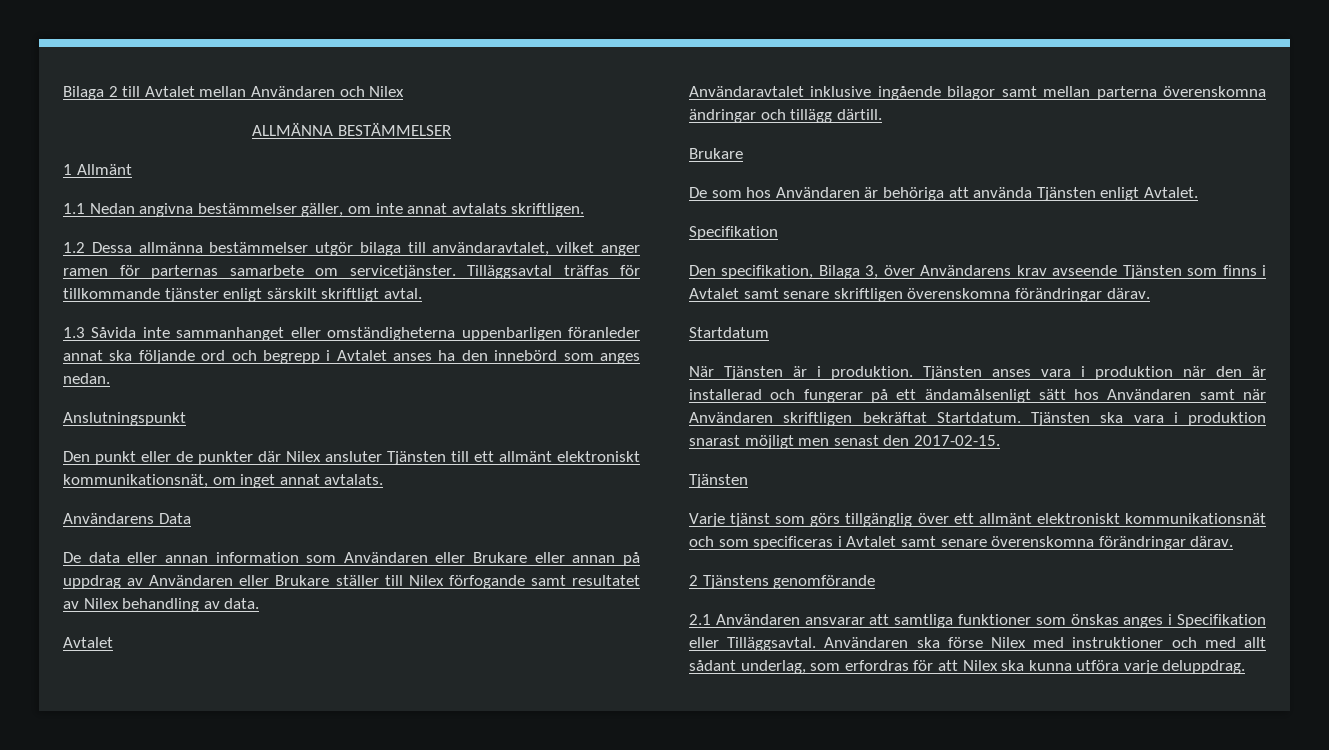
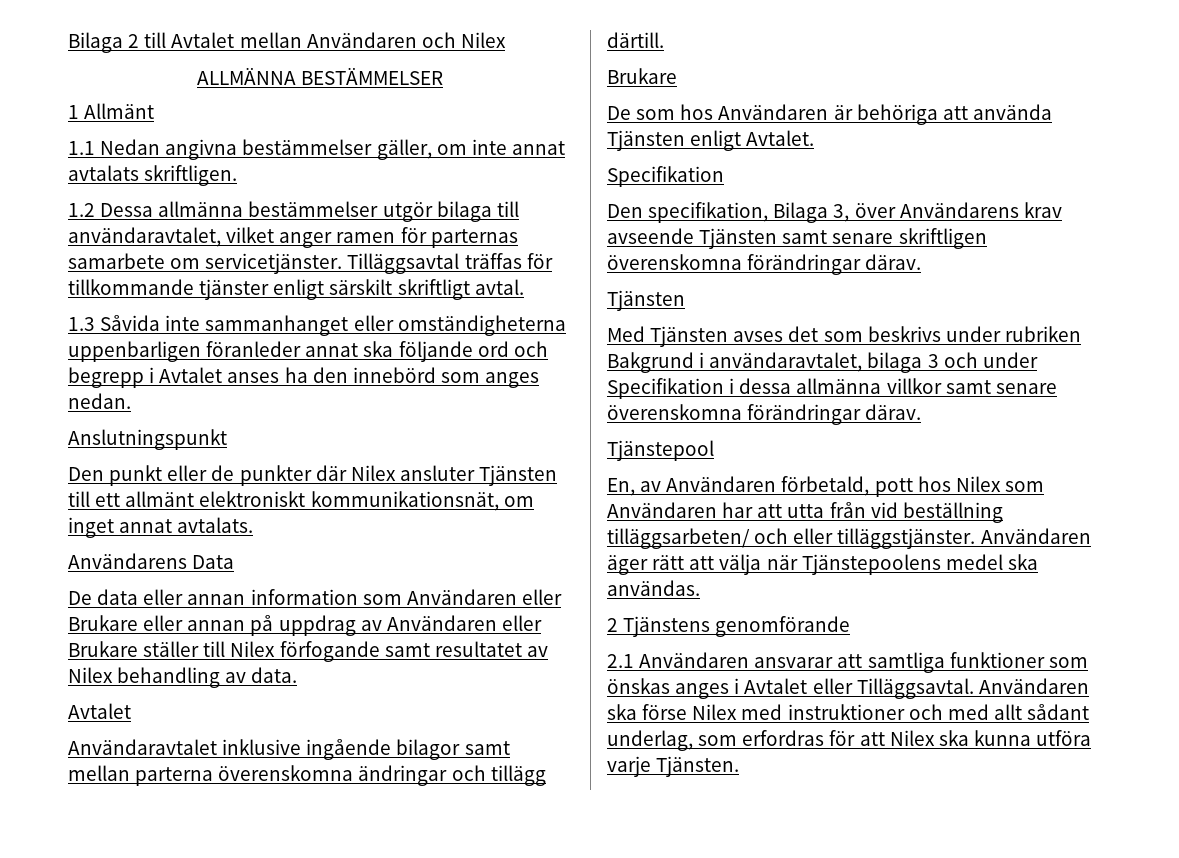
- Den specifikation, Bilaga 3, över Användarens krav avseende Tjänsten som finns i Avtalet samt senare skriftligen överenskomna förändringar därav.
- Startdatum
- När Tjänsten är i produktion. Tjänsten anses vara i produktion när den är installerad och fungerar på ett ändamålsenligt sätt hos Användaren samt när Användaren skriftligen bekräftat Startdatum. Tjänsten ska vara i produktion snarast möjligt men senast den 2017-02-15.
+ Den specifikation, Bilaga 3, över Användarens krav avseende Tjänsten samt senare skriftligen överenskomna förändringar därav.
  Tjänsten
- Varje tjänst som görs tillgänglig över ett allmänt elektroniskt kommunikationsnät och som specificeras i Avtalet samt senare överenskomna förändringar därav.
+ Med Tjänsten avses det som beskrivs under rubriken Bakgrund i användaravtalet, bilaga 3 och under Specifikation i dessa allmänna villkor samt senare överenskomna förändringar därav.
+ Tjänstepool
+ En, av Användaren förbetald, pott hos Nilex som Användaren har att utta från vid beställning tilläggsarbeten/ och eller tilläggstjänster. Användaren äger rätt att välja när Tjänstepoolens medel ska användas.
- 2.1 Användaren ansvarar att samtliga funktioner som önskas anges i Specifikation eller Tilläggsavtal.
+ 2.1 Användaren ansvarar att samtliga funktioner som önskas anges i Avtalet eller Tilläggsavtal.
- Användaren ska förse Nilex med instruktioner och med allt sådant underlag, som erfordras för att Nilex ska kunna utföra varje deluppdrag.
+ Användaren ska förse Nilex med instruktioner och med allt sådant underlag, som erfordras för att Nilex ska kunna utföra varje Tjänsten.

